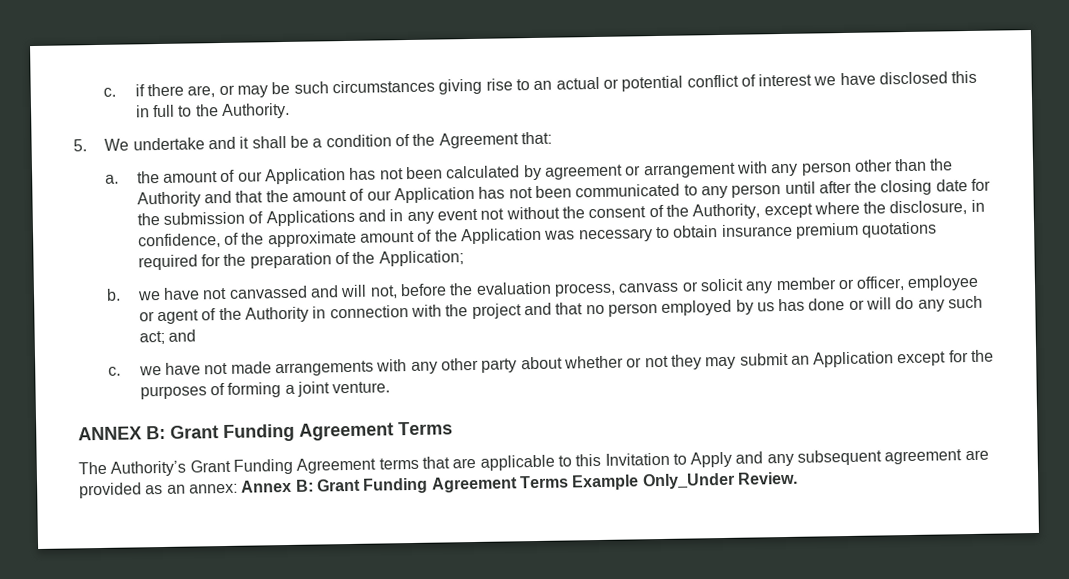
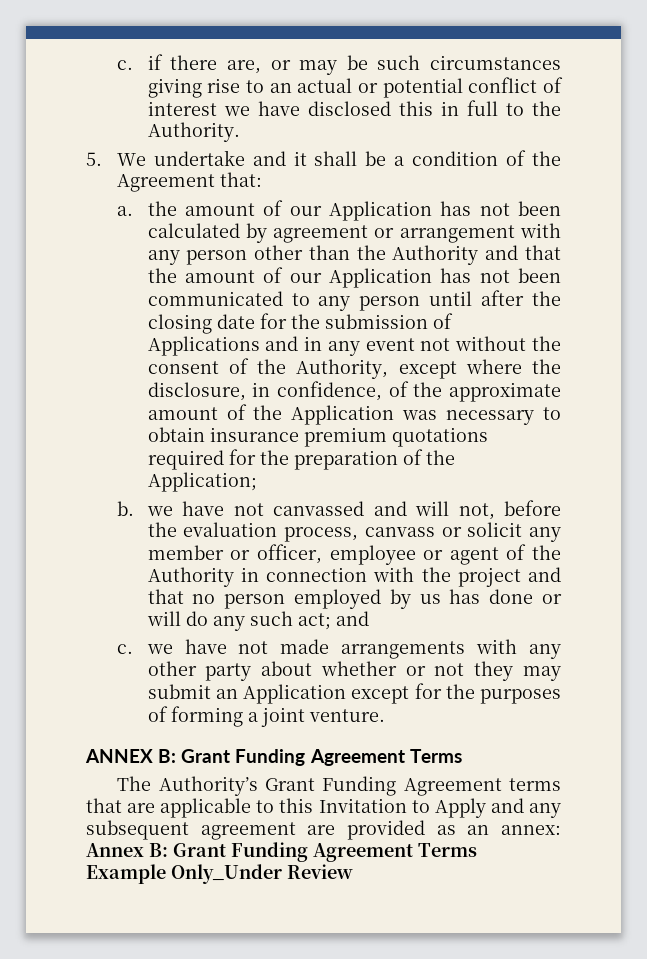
- The Authority’s Grant Funding Agreement terms that are applicable to this Invitation to Apply and any subsequent agreement are provided as an annex: Annex B: Grant Funding Agreement Terms Example Only_Under Review.
+ The Authority’s Grant Funding Agreement terms that are applicable to this Invitation to Apply and any subsequent agreement are provided as an annex: Annex B: Grant Funding Agreement Terms Example Only_Under Review

